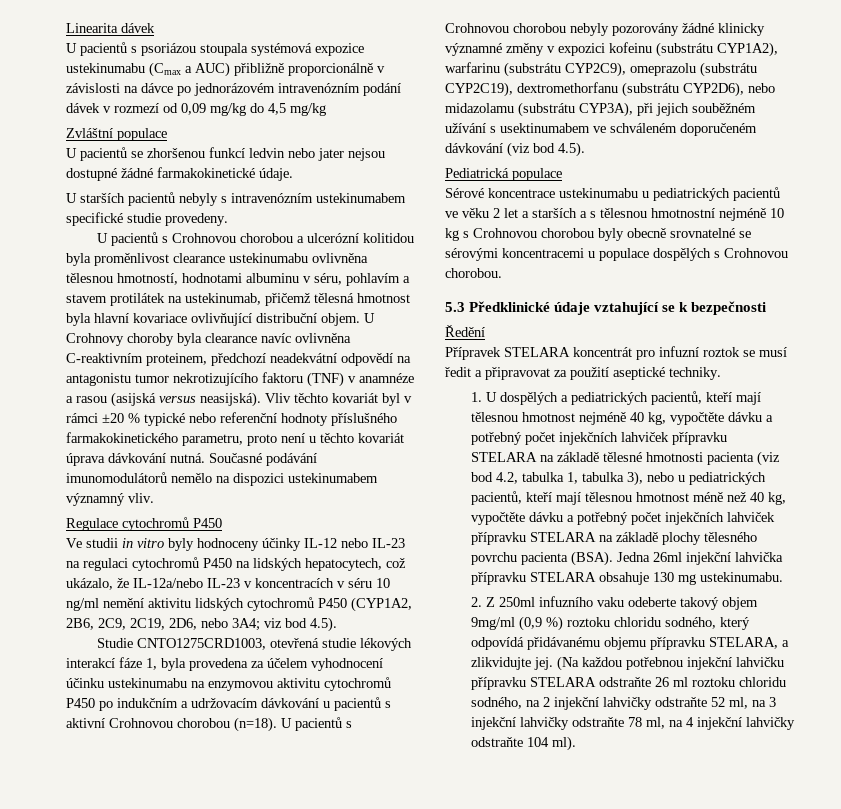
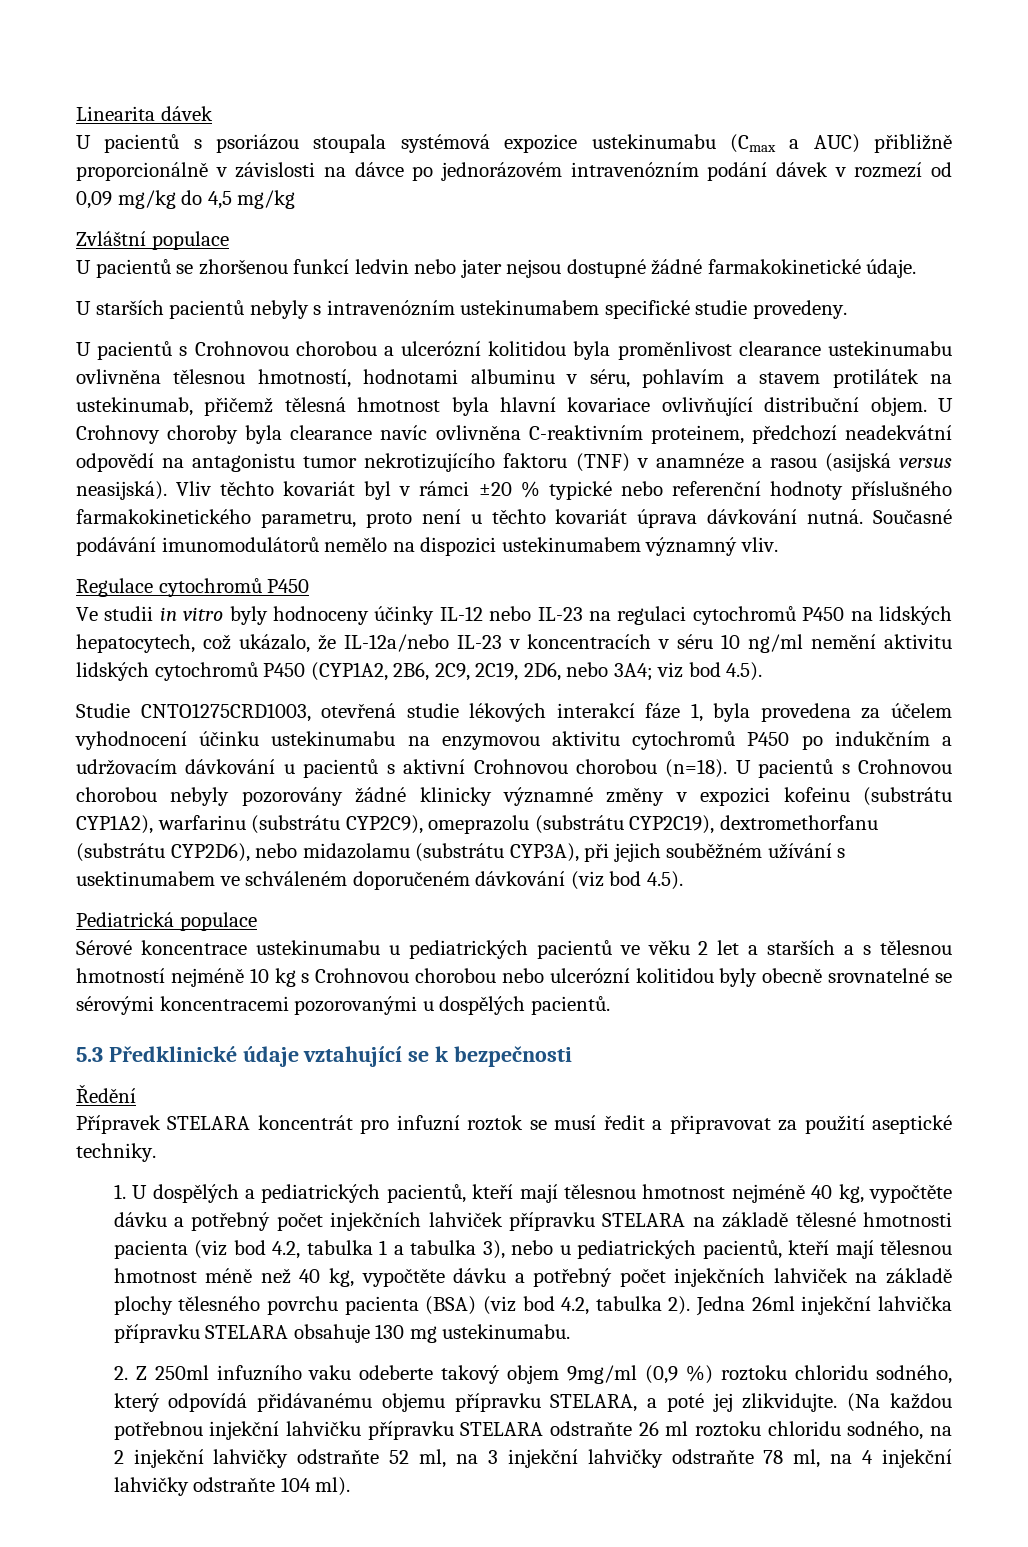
- Sérové koncentrace ustekinumabu u pediatrických pacientů ve věku 2 let a starších a s tělesnou hmotnostní nejméně 10 kg s Crohnovou chorobou byly obecně srovnatelné se sérovými koncentracemi u populace dospělých s Crohnovou chorobou.
+ Sérové koncentrace ustekinumabu u pediatrických pacientů ve věku 2 let a starších a s tělesnou hmotností nejméně 10 kg s Crohnovou chorobou nebo ulcerózní kolitidou byly obecně srovnatelné se sérovými koncentracemi pozorovanými u dospělých pacientů.
- 1. U dospělých a pediatrických pacientů, kteří mají tělesnou hmotnost nejméně 40 kg, vypočtěte dávku a potřebný počet injekčních lahviček přípravku STELARA na základě tělesné hmotnosti pacienta (viz bod 4.2, tabulka 1, tabulka 3), nebo u pediatrických pacientů, kteří mají tělesnou hmotnost méně než 40 kg, vypočtěte dávku a potřebný počet injekčních lahviček přípravku STELARA na základě plochy tělesného povrchu pacienta (BSA).
+ 1. U dospělých a pediatrických pacientů, kteří mají tělesnou hmotnost nejméně 40 kg, vypočtěte dávku a potřebný počet injekčních lahviček přípravku STELARA na základě tělesné hmotnosti pacienta (viz bod 4.2, tabulka 1 a tabulka 3), nebo u pediatrických pacientů, kteří mají tělesnou hmotnost méně než 40 kg, vypočtěte dávku a potřebný počet injekčních lahviček na základě plochy tělesného povrchu pacienta (BSA) (viz bod 4.2, tabulka 2).
- 2. Z 250ml infuzního vaku odeberte takový objem 9mg/ml (0,9 %) roztoku chloridu sodného, který odpovídá přidávanému objemu přípravku STELARA, a zlikvidujte jej.
+ 2. Z 250ml infuzního vaku odeberte takový objem 9mg/ml (0,9 %) roztoku chloridu sodného, který odpovídá přidávanému objemu přípravku STELARA, a poté jej zlikvidujte.

